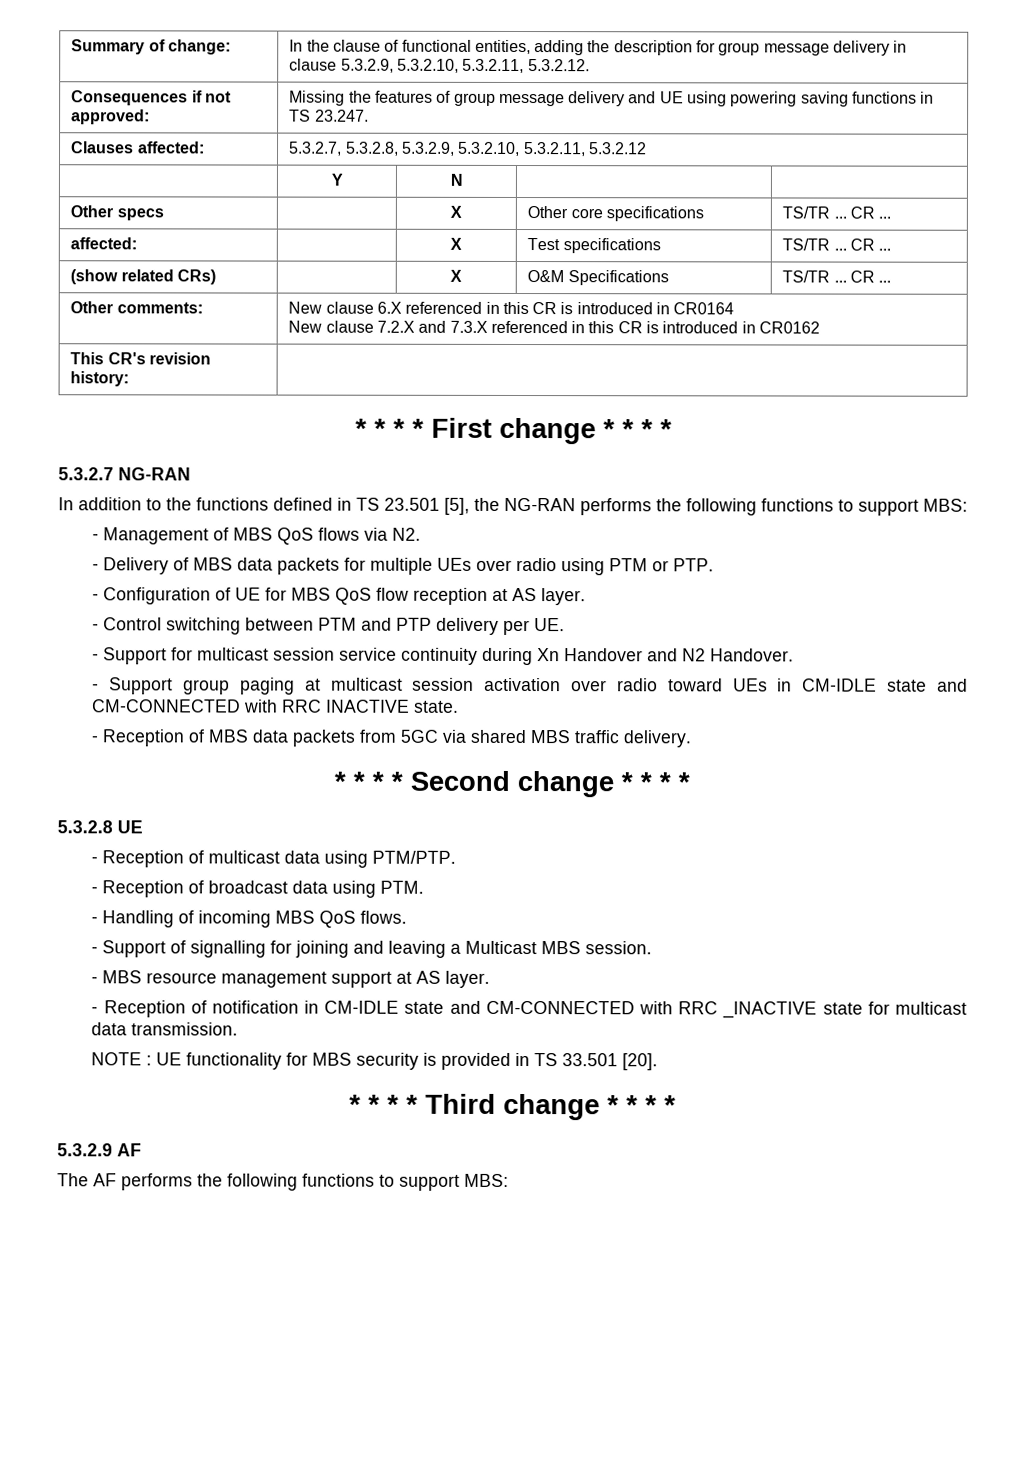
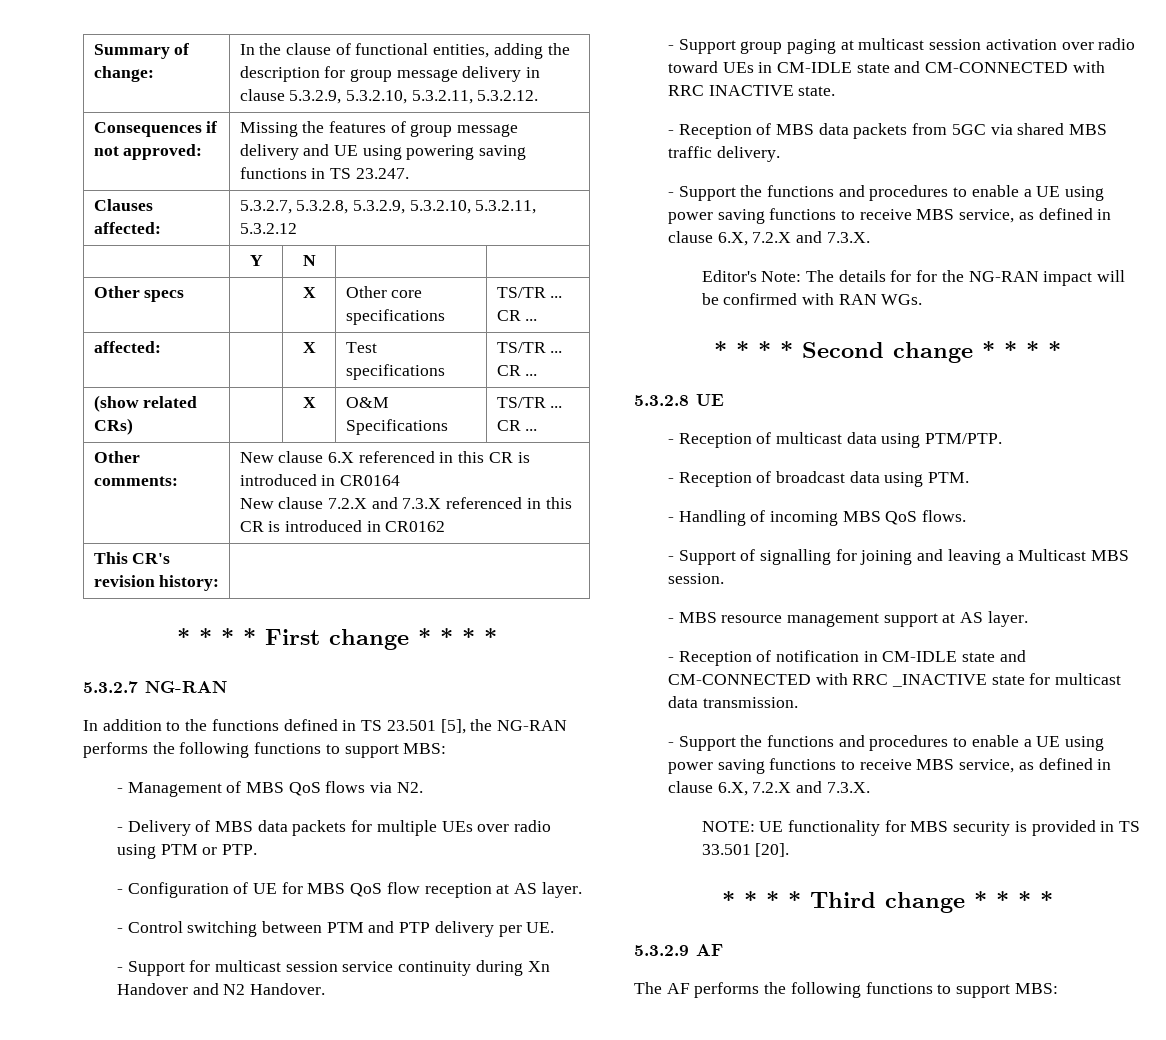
  - Reception of MBS data packets from 5GC via shared MBS traffic delivery.
+ - Support the functions and procedures to enable a UE using power saving functions to receive MBS service, as defined in clause 6.X, 7.2.X and 7.3.X.
+ Editor's Note: The details for for the NG-RAN impact will be confirmed with RAN WGs.
  - Reception of notification in CM-IDLE state and CM-CONNECTED with RRC _INACTIVE state for multicast data transmission.
- NOTE : UE functionality for MBS security is provided in TS 33.501 [20].
+ - Support the functions and procedures to enable a UE using power saving functions to receive MBS service, as defined in clause 6.X, 7.2.X and 7.3.X.
+ NOTE: UE functionality for MBS security is provided in TS 33.501 [20].

